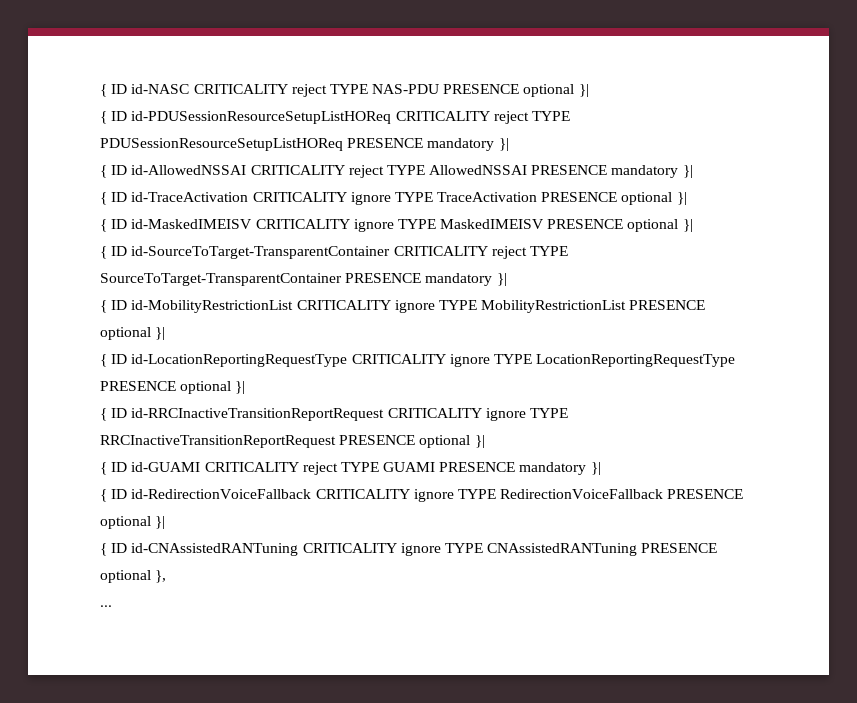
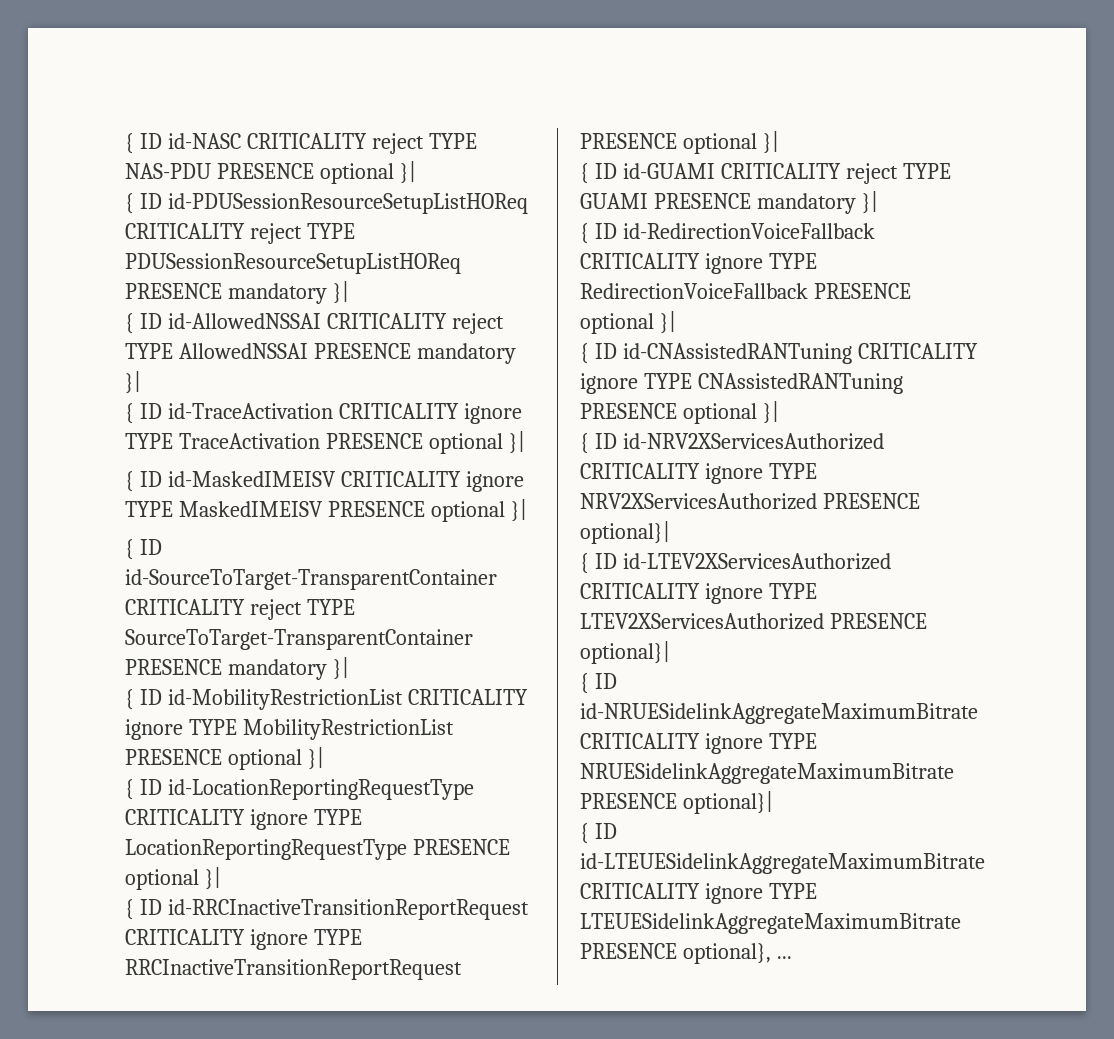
- { ID id-CNAssistedRANTuning CRITICALITY ignore TYPE CNAssistedRANTuning PRESENCE optional },
- ...
+ { ID id-CNAssistedRANTuning CRITICALITY ignore TYPE CNAssistedRANTuning PRESENCE optional }|
+ { ID id-NRV2XServicesAuthorized CRITICALITY ignore TYPE NRV2XServicesAuthorized PRESENCE optional}|
+ { ID id-LTEV2XServicesAuthorized CRITICALITY ignore TYPE LTEV2XServicesAuthorized PRESENCE optional}|
+ { ID id-NRUESidelinkAggregateMaximumBitrate CRITICALITY ignore TYPE NRUESidelinkAggregateMaximumBitrate PRESENCE optional}|
+ { ID id-LTEUESidelinkAggregateMaximumBitrate CRITICALITY ignore TYPE LTEUESidelinkAggregateMaximumBitrate PRESENCE optional}, ...

